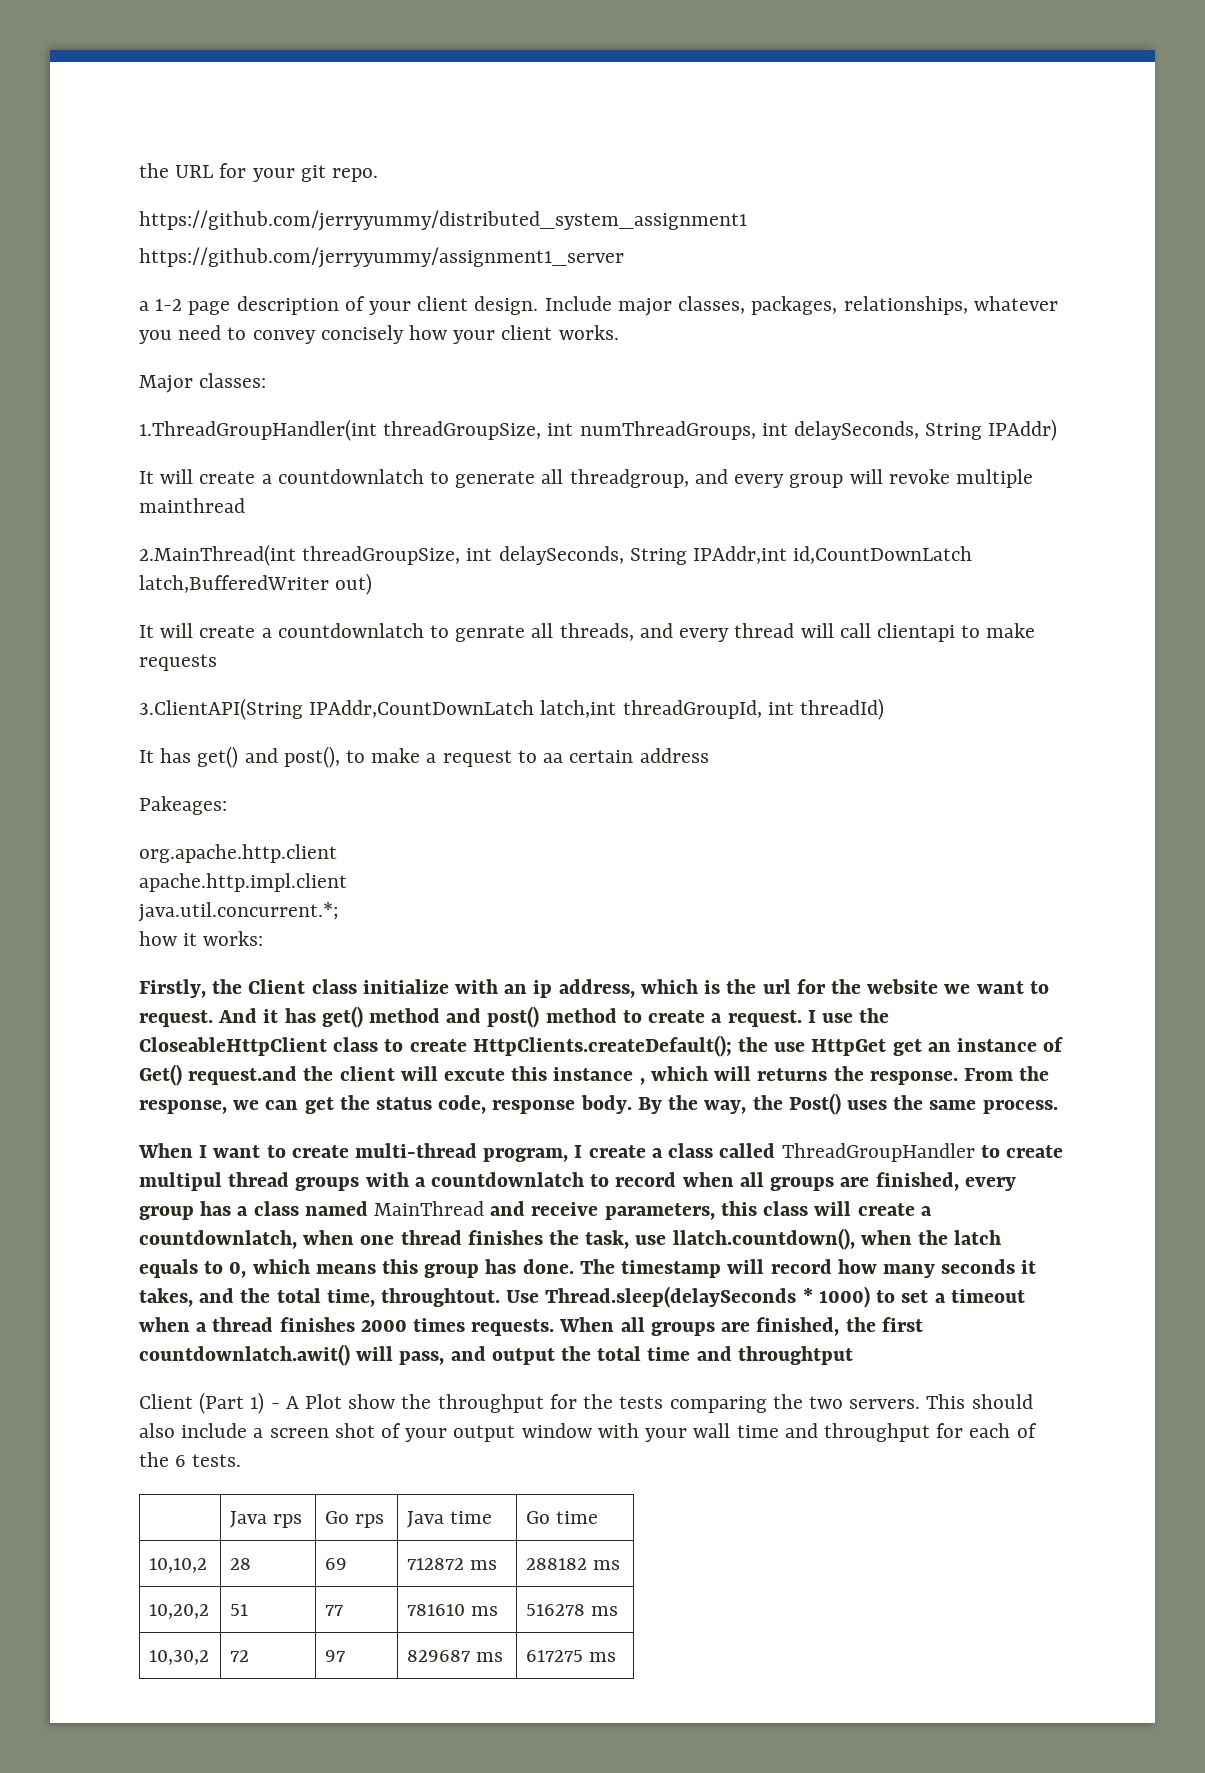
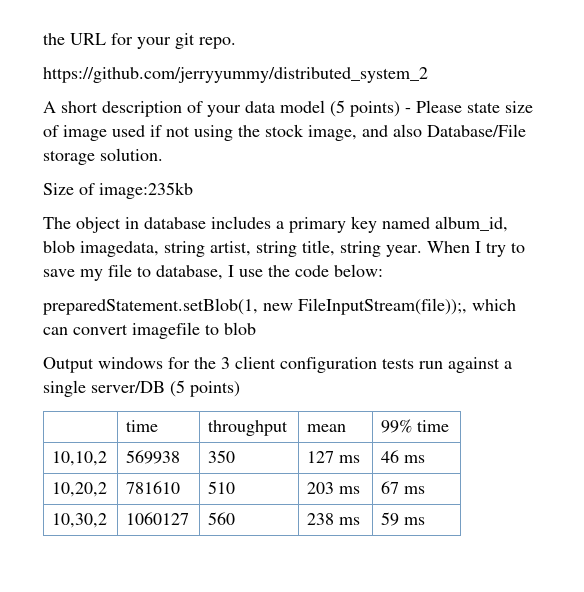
- https://github.com/jerryyummy/distributed_system_assignment1
- https://github.com/jerryyummy/assignment1_server
- a 1-2 page description of your client design. Include major classes, packages, relationships, whatever you need to convey concisely how your client works.
- Major classes:
- 1.ThreadGroupHandler(int threadGroupSize, int numThreadGroups, int delaySeconds, String IPAddr)
- It will create a countdownlatch to generate all threadgroup, and every group will revoke multiple mainthread
- 2.MainThread(int threadGroupSize, int delaySeconds, String IPAddr,int id,CountDownLatch latch,BufferedWriter out)
- It will create a countdownlatch to genrate all threads, and every thread will call clientapi to make requests
- 3.ClientAPI(String IPAddr,CountDownLatch latch,int threadGroupId, int threadId)
- It has get() and post(), to make a request to aa certain address
- Pakeages:
- org.apache.http.client
- apache.http.impl.client
- java.util.concurrent.*;
- how it works:
- Firstly, the Client class initialize with an ip address, which is the url for the website we want to request. And it has get() method and post() method to create a request. I use the CloseableHttpClient class to create HttpClients.createDefault(); the use HttpGet get an instance of Get() request.and the client will excute this instance , which will returns the response. From the response, we can get the status code, response body. By the way, the Post() uses the same process.
- When I want to create multi-thread program, I create a class called ThreadGroupHandler to create multipul thread groups with a countdownlatch to record when all groups are finished, every group has a class named MainThread and receive parameters, this class will create a countdownlatch, when one thread finishes the task, use llatch.countdown(), when the latch equals to 0, which means this group has done. The timestamp will record how many seconds it takes, and the total time, throughtout. Use Thread.sleep(delaySeconds * 1000) to set a timeout when a thread finishes 2000 times requests. When all groups are finished, the first countdownlatch.awit() will pass, and output the total time and throughtput
- Client (Part 1) - A Plot show the throughput for the tests comparing the two servers. This should also include a screen shot of your output window with your wall time and throughput for each of the 6 tests.
- | Java rps | Go rps | Java time | Go time
+ https://github.com/jerryyummy/distributed_system_2
+ A short description of your data model (5 points) - Please state size of image used if not using the stock image, and also Database/File storage solution.
+ Size of image:235kb
+ The object in database includes a primary key named album_id, blob imagedata, string artist, string title, string year. When I try to save my file to database, I use the code below:
+ preparedStatement.setBlob(1, new FileInputStream(file));, which can convert imagefile to blob
+ Output windows for the 3 client configuration tests run against a single server/DB (5 points)
+ | time | throughput | mean | 99% time
- 10,10,2 | 28 | 69 | 712872 ms | 288182 ms
+ 10,10,2 | 569938 | 350 | 127 ms | 46 ms
- 10,20,2 | 51 | 77 | 781610 ms | 516278 ms
+ 10,20,2 | 781610 | 510 | 203 ms | 67 ms
- 10,30,2 | 72 | 97 | 829687 ms | 617275 ms
+ 10,30,2 | 1060127 | 560 | 238 ms | 59 ms

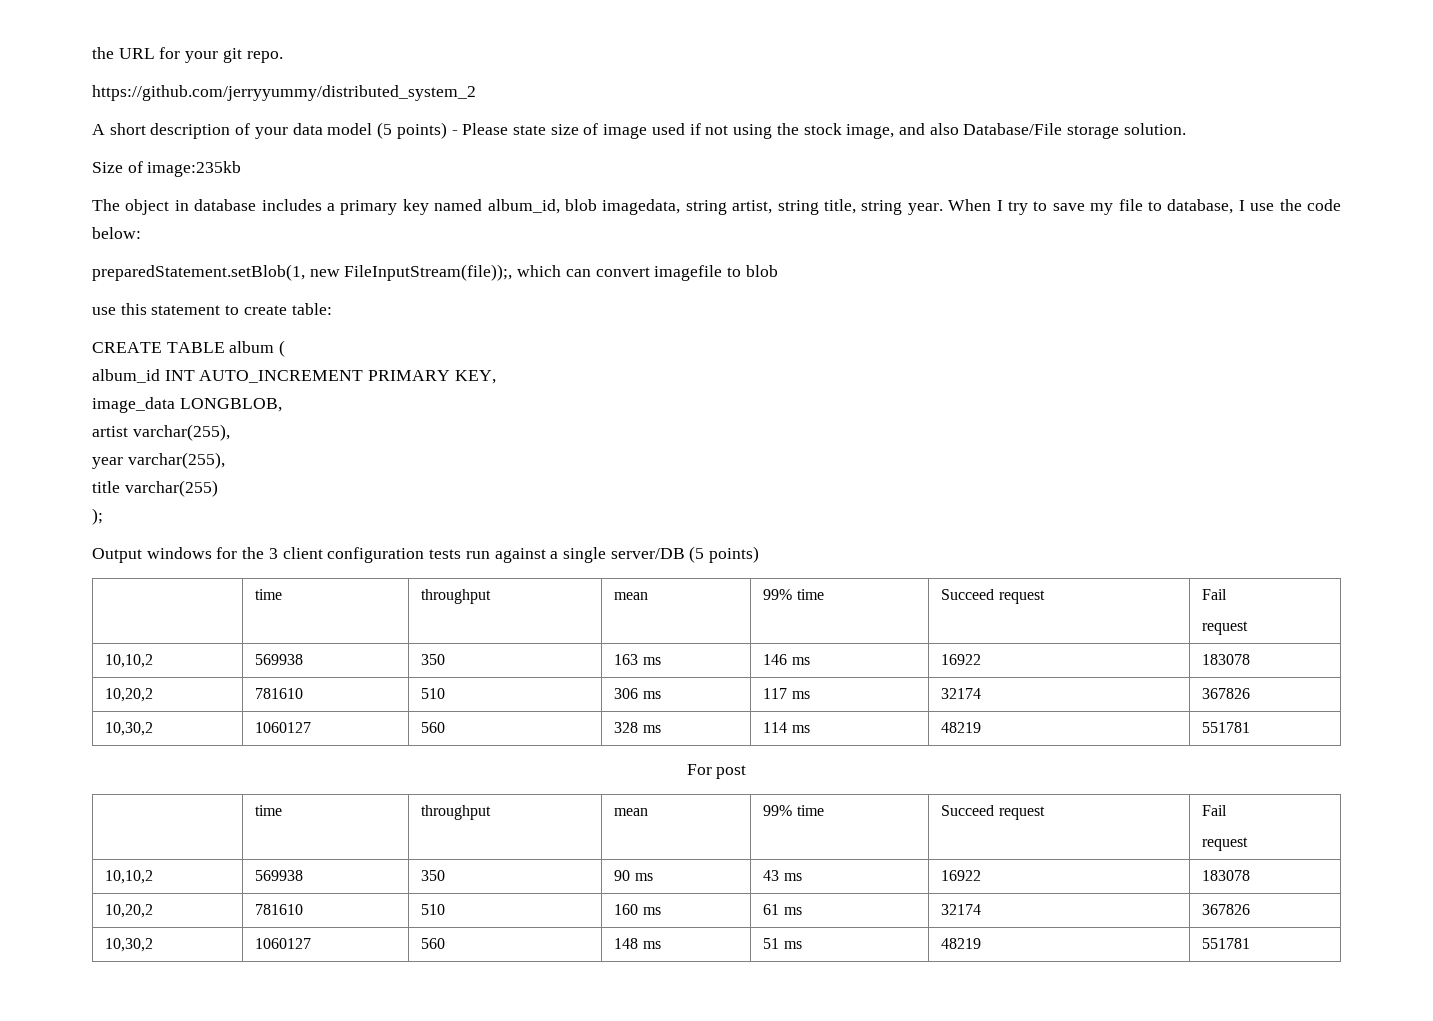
+ use this statement to create table:
+ CREATE TABLE album (
+ album_id INT AUTO_INCREMENT PRIMARY KEY,
+ image_data LONGBLOB,
+ artist varchar(255),
+ year varchar(255),
+ title varchar(255)
+ );
  Output windows for the 3 client configuration tests run against a single server/DB (5 points)
- | time | throughput | mean | 99% time
- 10,10,2 | 569938 | 350 | 127 ms | 46 ms
- 10,20,2 | 781610 | 510 | 203 ms | 67 ms
- 10,30,2 | 1060127 | 560 | 238 ms | 59 ms
+ | time | throughput | mean | 99% time | Succeed request | Fail
+ request
+ 10,10,2 | 569938 | 350 | 163 ms | 146 ms | 16922 | 183078
+ 10,20,2 | 781610 | 510 | 306 ms | 117 ms | 32174 | 367826
+ 10,30,2 | 1060127 | 560 | 328 ms | 114 ms | 48219 | 551781
+ For post
+ | time | throughput | mean | 99% time | Succeed request | Fail
+ request
+ 10,10,2 | 569938 | 350 | 90 ms | 43 ms | 16922 | 183078
+ 10,20,2 | 781610 | 510 | 160 ms | 61 ms | 32174 | 367826
+ 10,30,2 | 1060127 | 560 | 148 ms | 51 ms | 48219 | 551781

